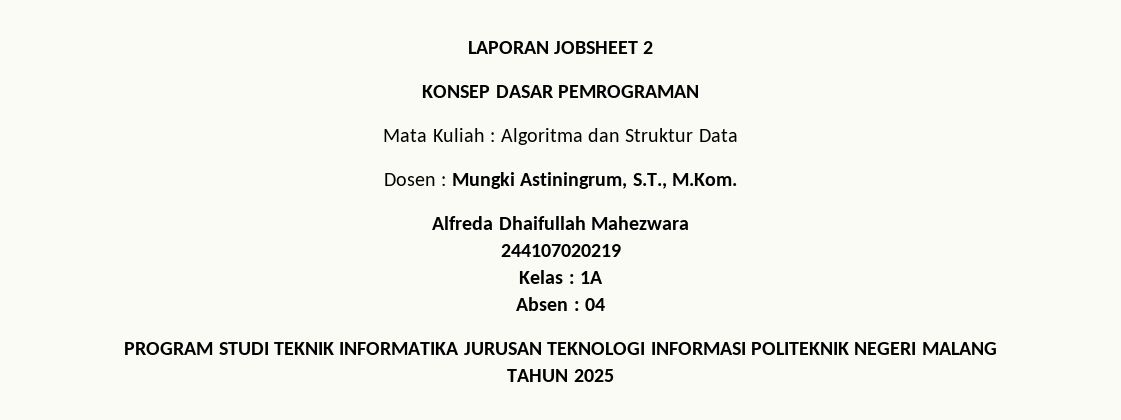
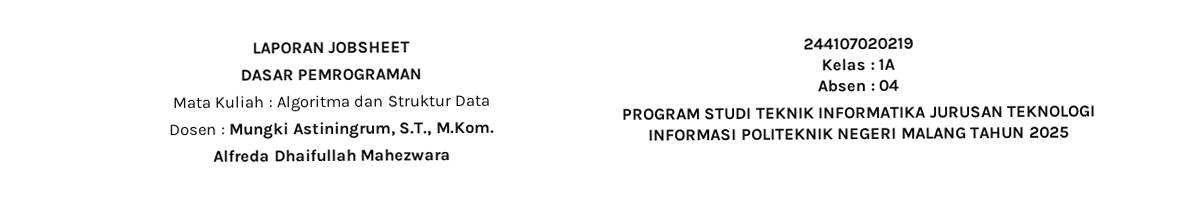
- LAPORAN JOBSHEET 2
- KONSEP DASAR PEMROGRAMAN
+ LAPORAN JOBSHEET
+ DASAR PEMROGRAMAN

